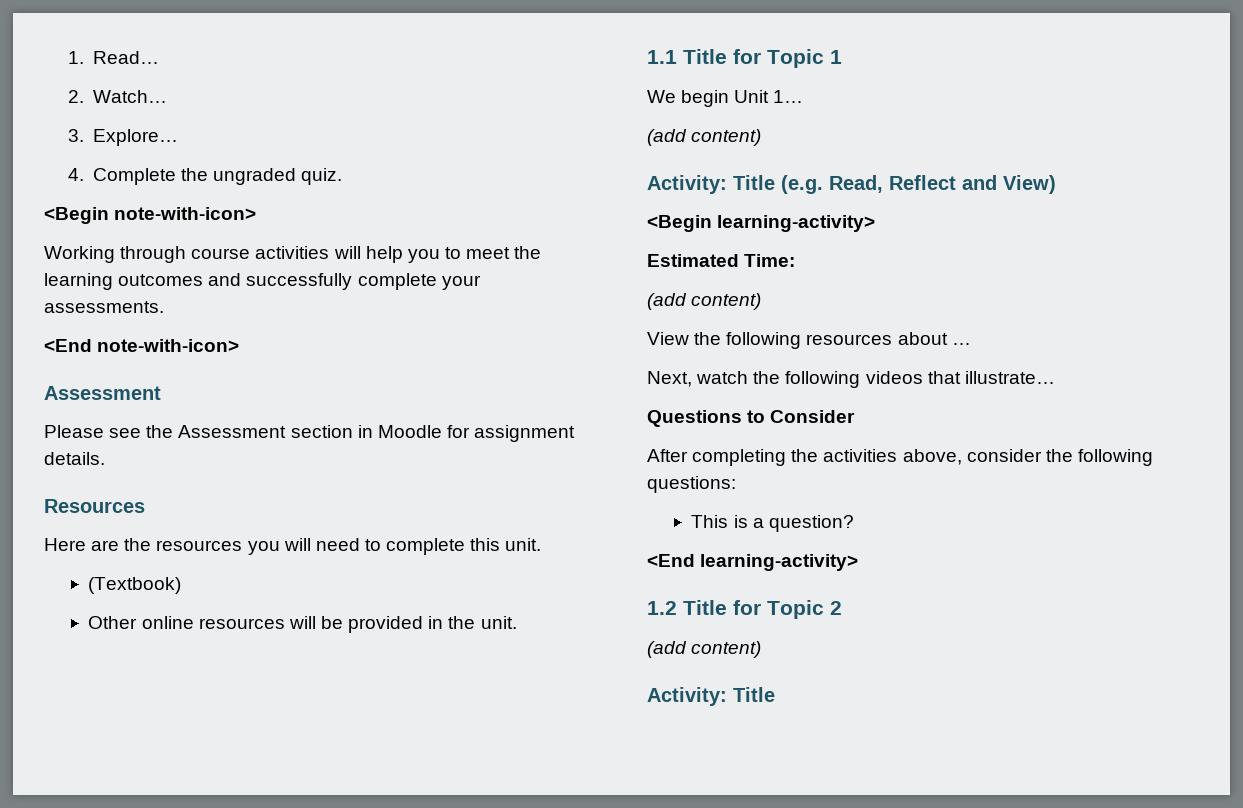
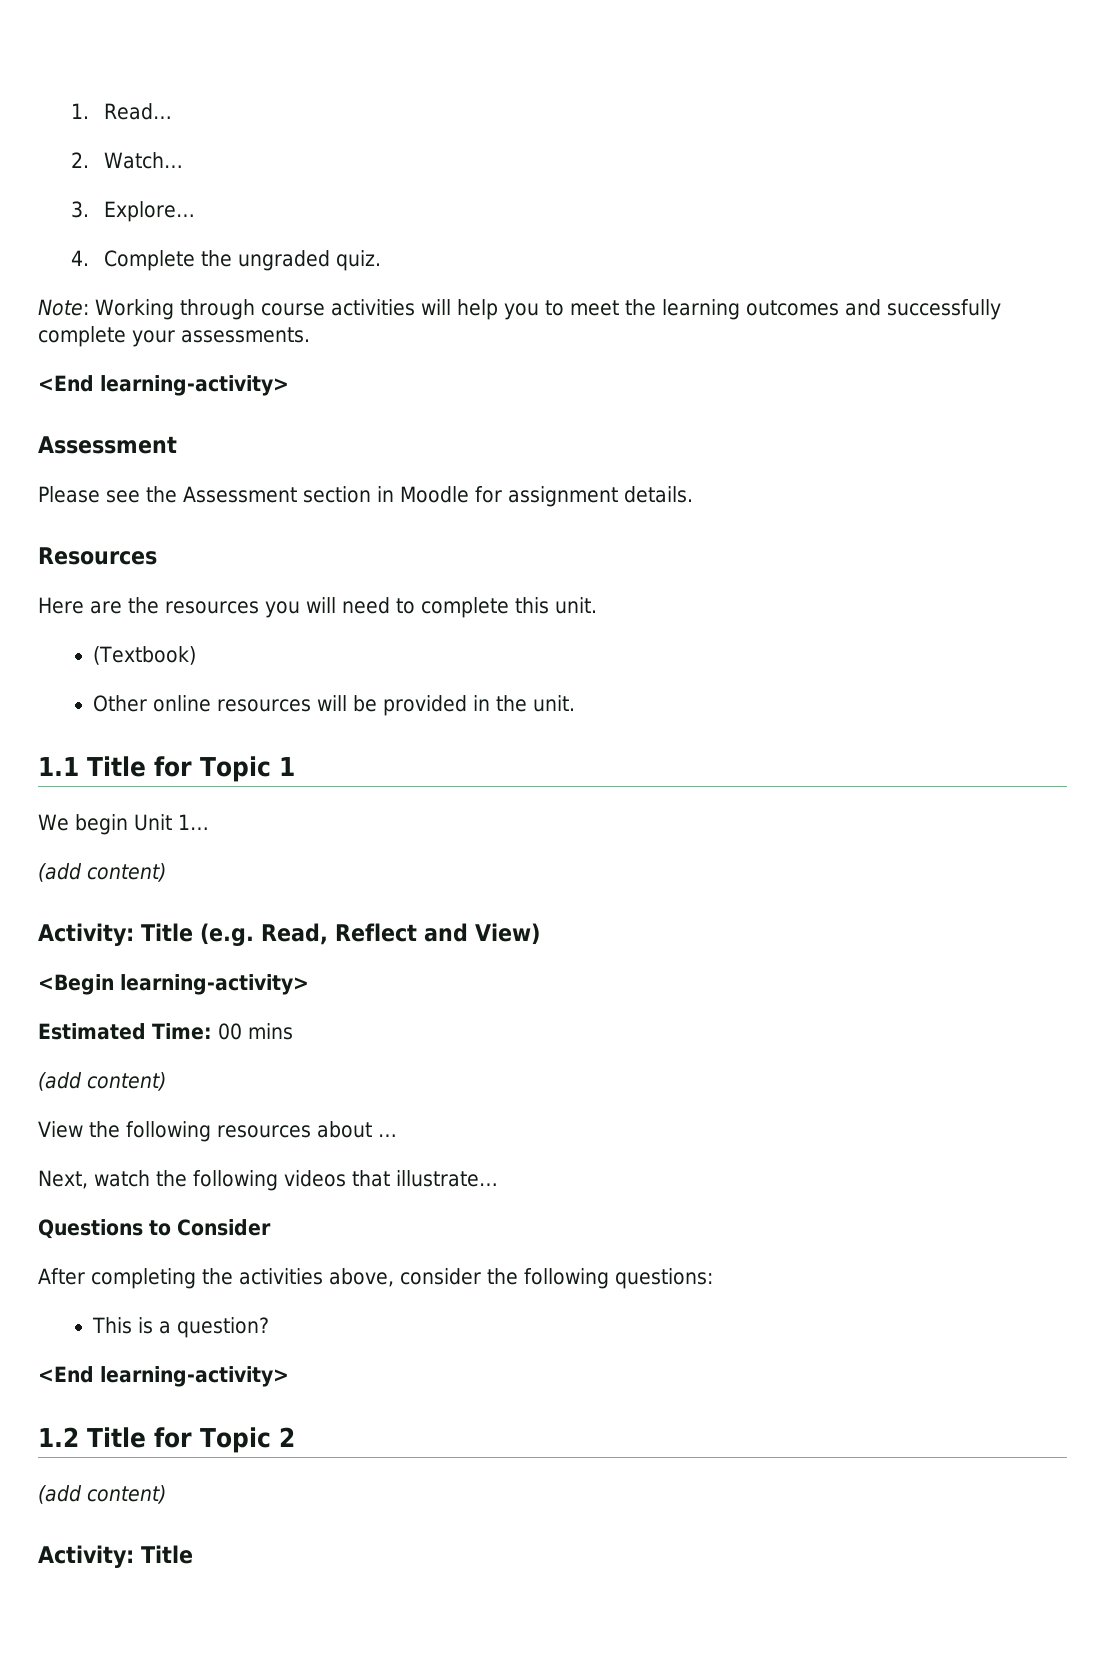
- <Begin note-with-icon>
- Working through course activities will help you to meet the learning outcomes and successfully complete your assessments.
- <End note-with-icon>
+ Note: Working through course activities will help you to meet the learning outcomes and successfully complete your assessments.
+ <End learning-activity>
- Estimated Time:
+ Estimated Time: 00 mins

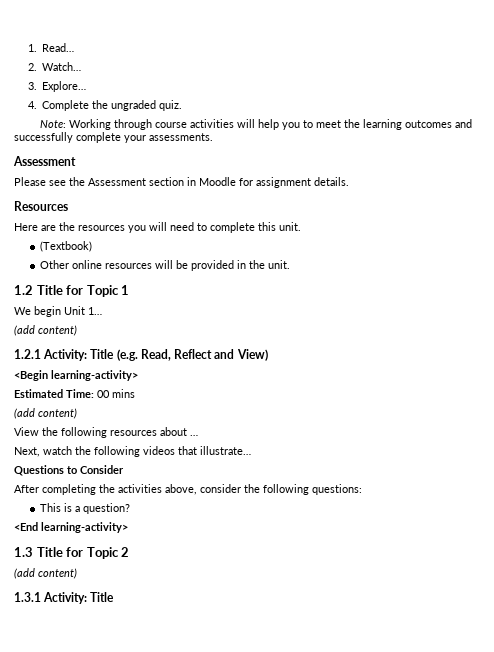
  Note: Working through course activities will help you to meet the learning outcomes and successfully complete your assessments.
- <End learning-activity>
- 1.1 Title for Topic 1
+ 1.2 Title for Topic 1
- Activity: Title (e.g. Read, Reflect and View)
+ 1.2.1 Activity: Title (e.g. Read, Reflect and View)
- 1.2 Title for Topic 2
+ 1.3 Title for Topic 2
  (add content)
- Activity: Title
+ 1.3.1 Activity: Title

